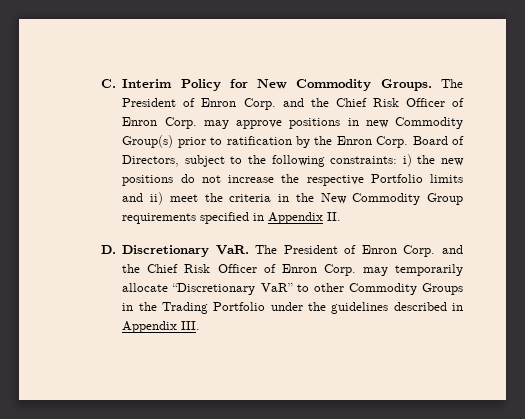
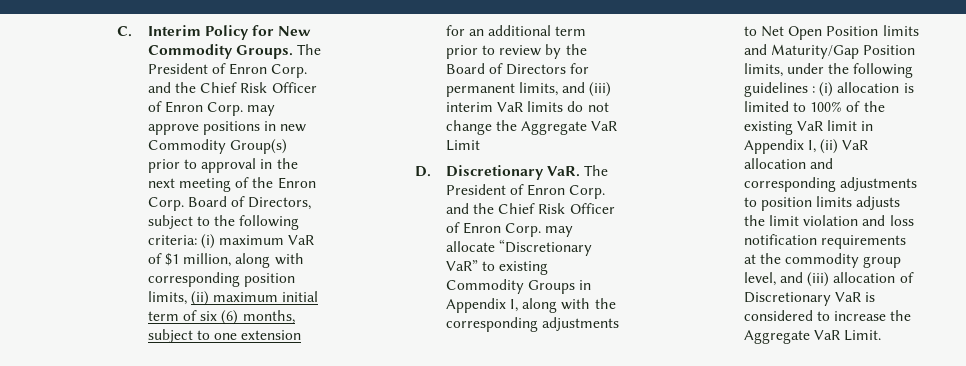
- The President of Enron Corp. and the Chief Risk Officer of Enron Corp. may approve positions in new Commodity Group(s) prior to ratification by the Enron Corp.
+ The President of Enron Corp. and the Chief Risk Officer of Enron Corp. may approve positions in new Commodity Group(s) prior to approval in the next meeting of the Enron Corp.
- Board of Directors, subject to the following constraints: i) the new positions do not increase the respective Portfolio limits and ii) meet the criteria in the New Commodity Group requirements specified in Appendix II.
+ Board of Directors, subject to the following criteria: (i) maximum VaR of $1 million, along with corresponding position limits, (ii) maximum initial term of six (6) months, subject to one extension for an additional term prior to review by the Board of Directors for permanent limits, and (iii) interim VaR limits do not change the Aggregate VaR Limit
- D. Discretionary VaR. The President of Enron Corp. and the Chief Risk Officer of Enron Corp. may temporarily allocate “Discretionary VaR” to other Commodity Groups in the Trading Portfolio under the guidelines described in Appendix III.
+ D. Discretionary VaR. The President of Enron Corp. and the Chief Risk Officer of Enron Corp. may allocate “Discretionary VaR” to existing Commodity Groups in Appendix I, along with the corresponding adjustments to Net Open Position limits and Maturity/Gap Position limits, under the following guidelines : (i) allocation is limited to 100% of the existing VaR limit in Appendix I, (ii) VaR allocation and corresponding adjustments to position limits adjusts the limit violation and loss notification requirements at the commodity group level, and (iii) allocation of Discretionary VaR is considered to increase the Aggregate VaR Limit.

